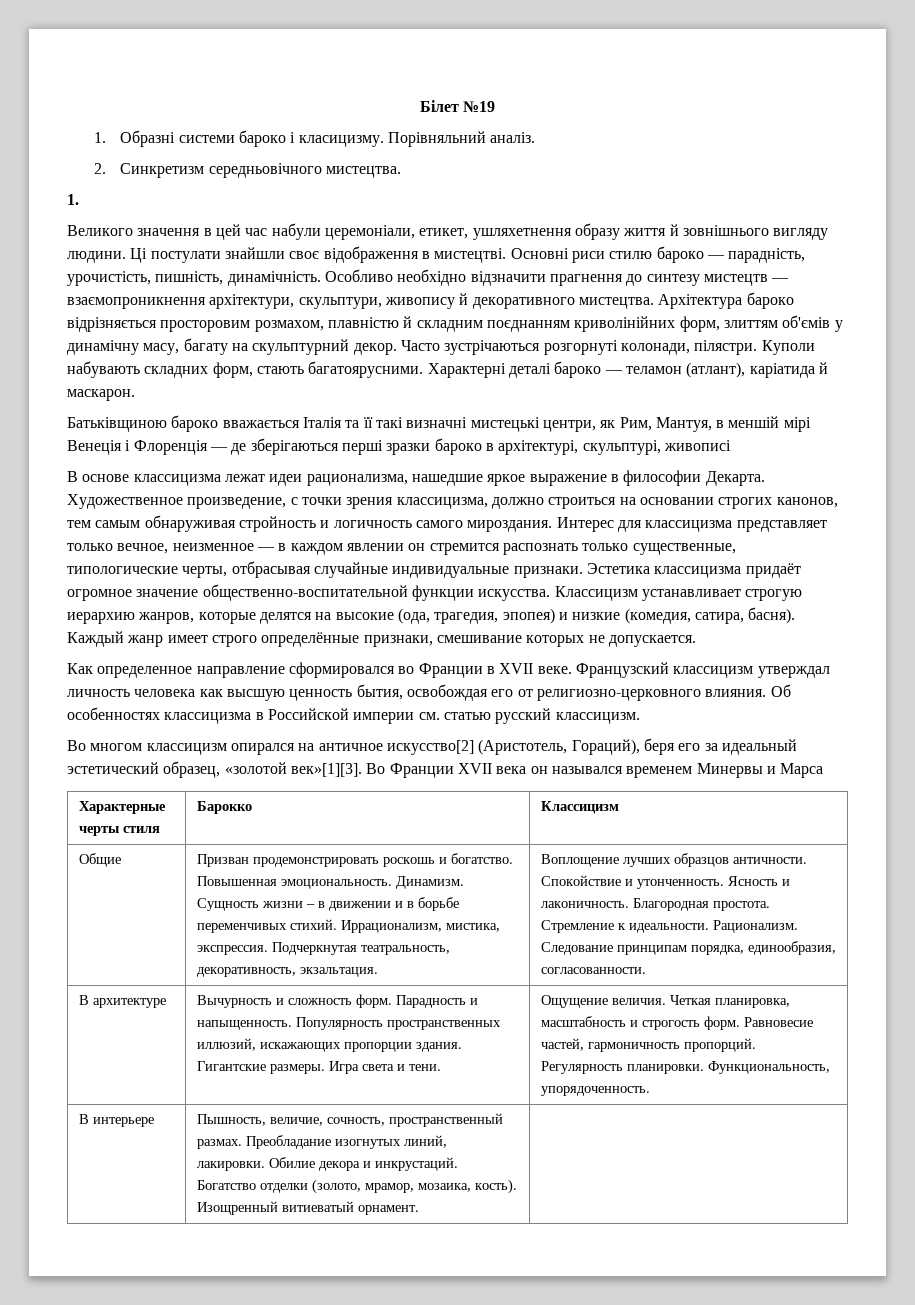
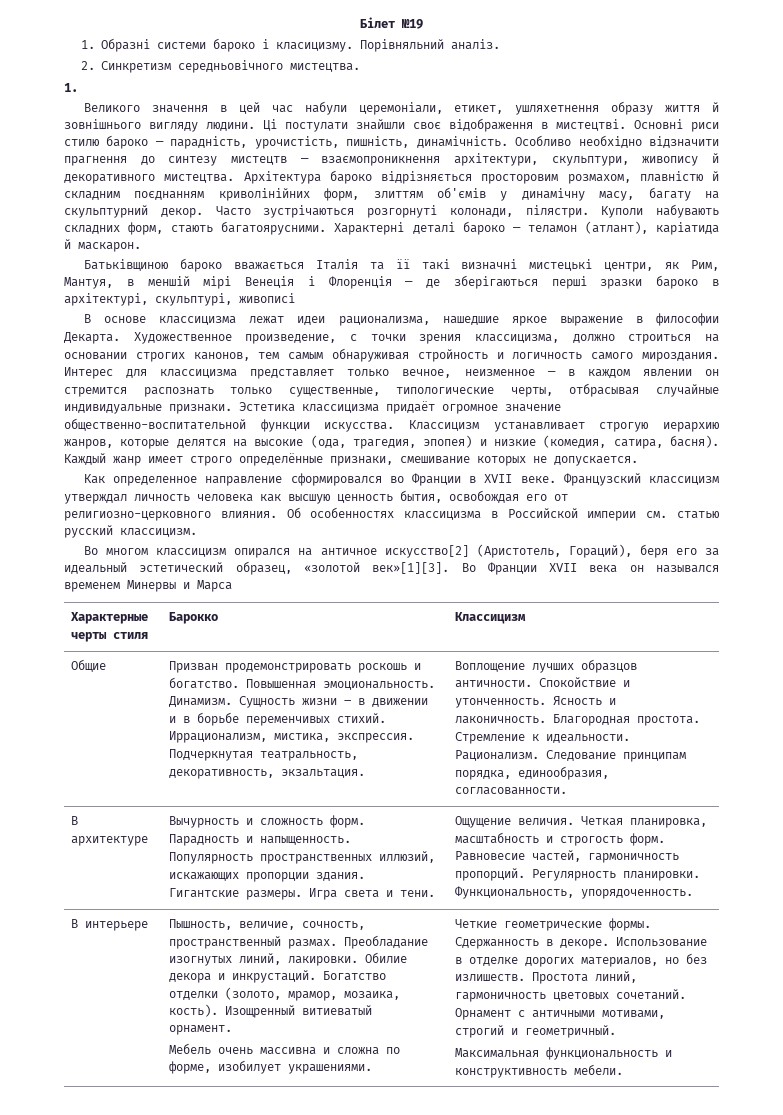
+ Мебель очень массивна и сложна по форме, изобилует украшениями. | Четкие геометрические формы. Сдержанность в декоре. Использование в отделке дорогих материалов, но без излишеств. Простота линий, гармоничность цветовых сочетаний. Орнамент с античными мотивами, строгий и геометричный.
+ Максимальная функциональность и конструктивность мебели.

